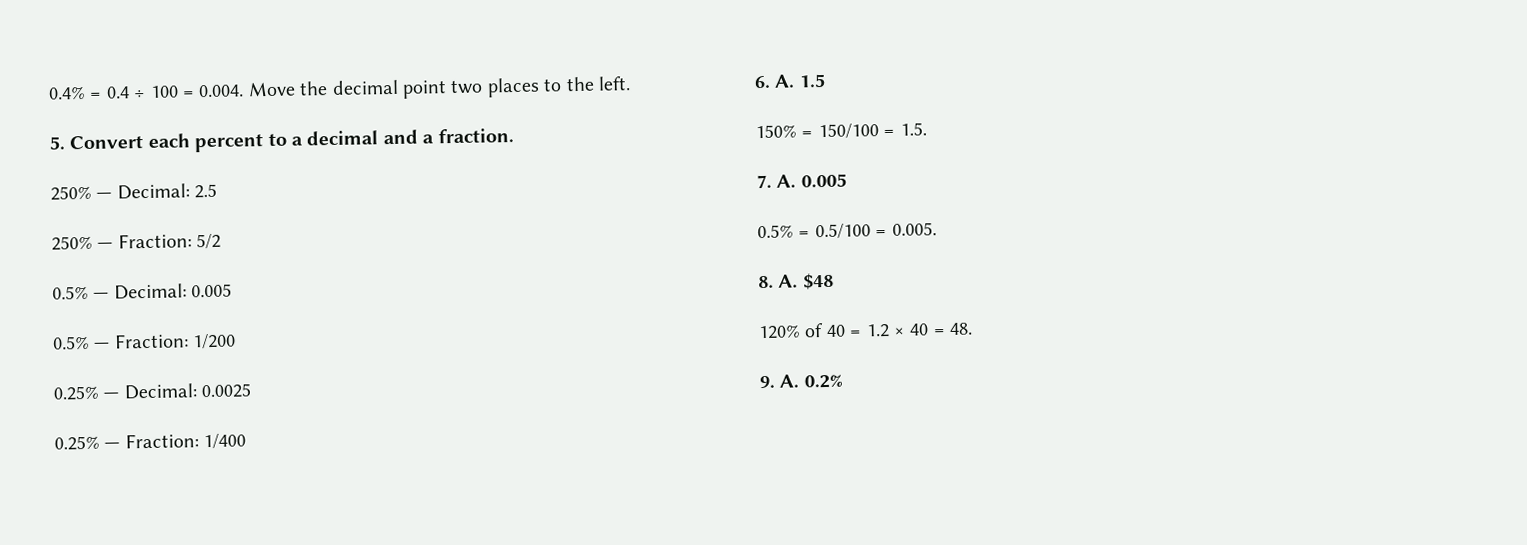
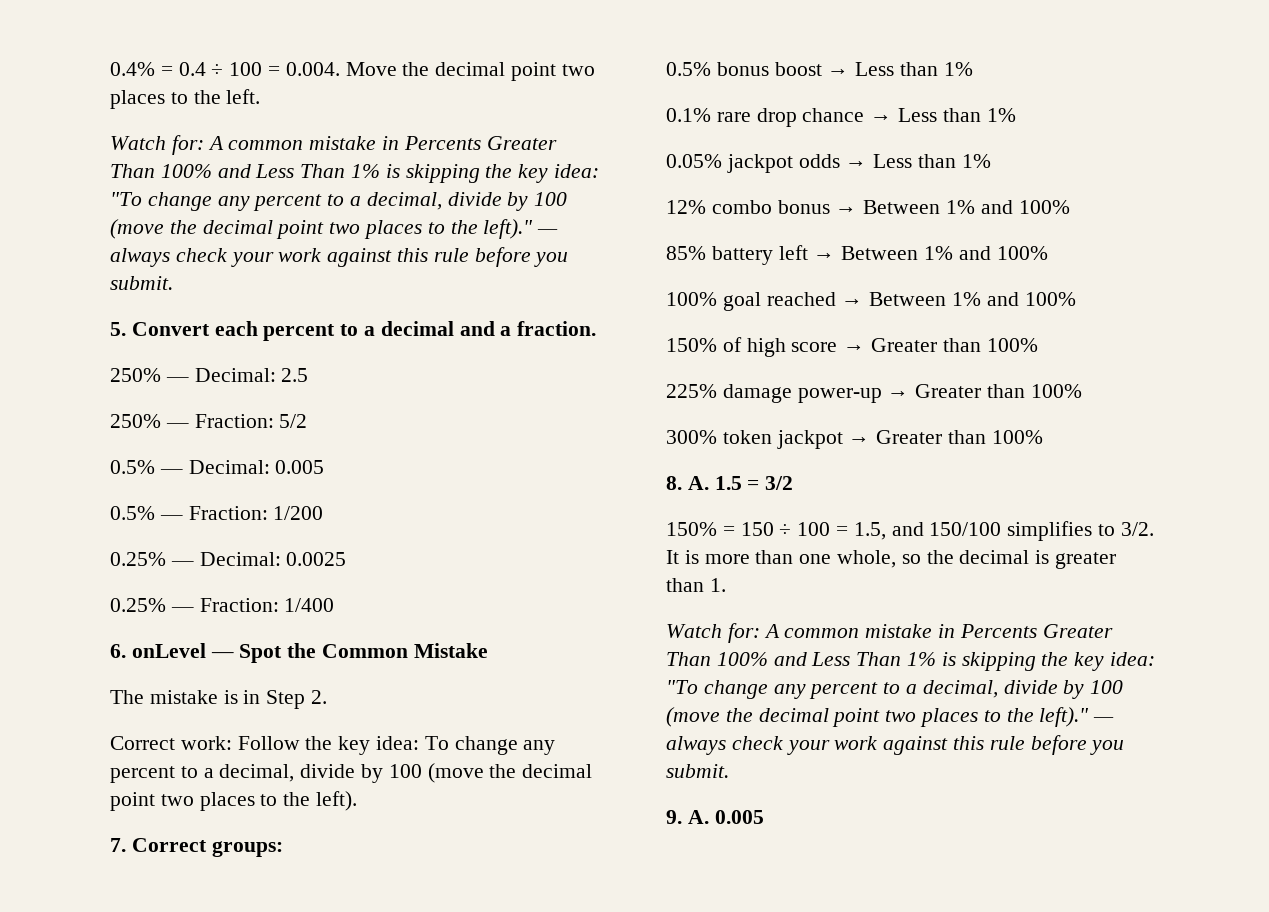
  0.4% = 0.4 ÷ 100 = 0.004. Move the decimal point two places to the left.
+ Watch for: A common mistake in Percents Greater Than 100% and Less Than 1% is skipping the key idea: "To change any percent to a decimal, divide by 100 (move the decimal point two places to the left)." — always check your work against this rule before you submit.
- 6. A. 1.5
+ 6. onLevel — Spot the Common Mistake
+ The mistake is in Step 2.
+ Correct work: Follow the key idea: To change any percent to a decimal, divide by 100 (move the decimal point two places to the left).
+ 7. Correct groups:
+ 0.5% bonus boost → Less than 1%
+ 0.1% rare drop chance → Less than 1%
+ 0.05% jackpot odds → Less than 1%
+ 12% combo bonus → Between 1% and 100%
+ 85% battery left → Between 1% and 100%
+ 100% goal reached → Between 1% and 100%
+ 150% of high score → Greater than 100%
+ 225% damage power-up → Greater than 100%
+ 300% token jackpot → Greater than 100%
+ 8. A. 1.5 = 3/2
- 150% = 150/100 = 1.5.
- 7. A. 0.005
- 0.5% = 0.5/100 = 0.005.
- 8. A. $48
- 120% of 40 = 1.2 × 40 = 48.
+ 150% = 150 ÷ 100 = 1.5, and 150/100 simplifies to 3/2. It is more than one whole, so the decimal is greater than 1.
+ Watch for: A common mistake in Percents Greater Than 100% and Less Than 1% is skipping the key idea: "To change any percent to a decimal, divide by 100 (move the decimal point two places to the left)." — always check your work against this rule before you submit.
- 9. A. 0.2%
+ 9. A. 0.005

